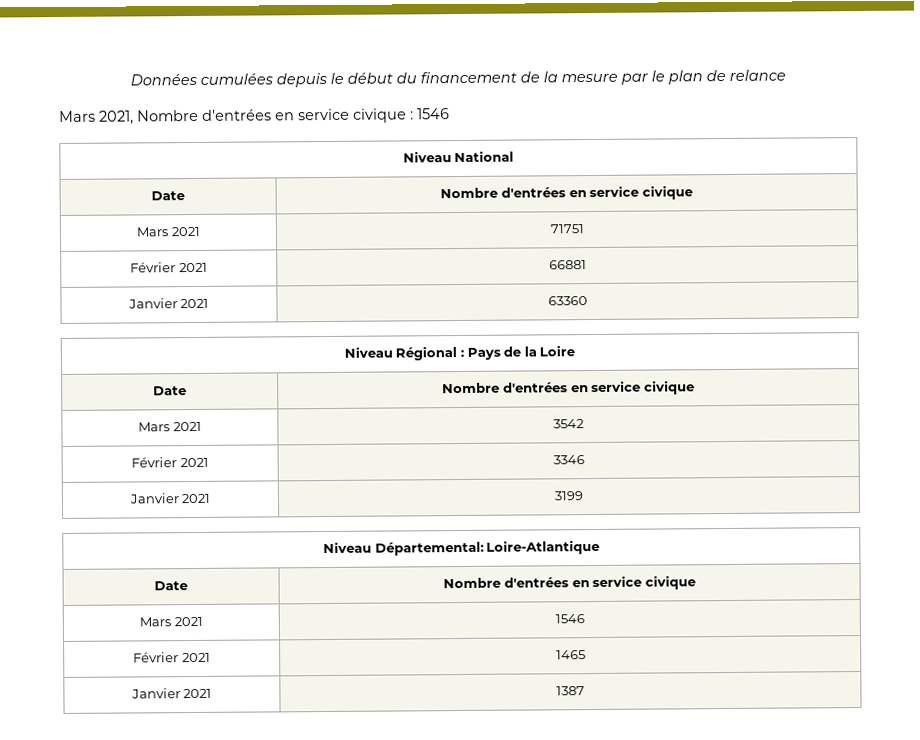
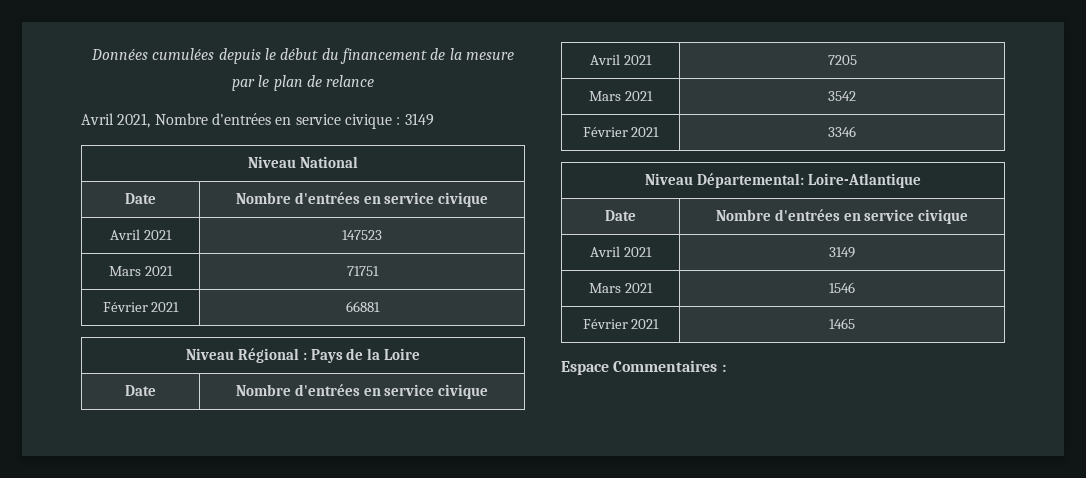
- Mars 2021, Nombre d'entrées en service civique : 1546
+ Avril 2021, Nombre d'entrées en service civique : 3149
+ Avril 2021 | 147523
- Janvier 2021 | 63360
+ Avril 2021 | 7205
- Janvier 2021 | 3199
+ Avril 2021 | 3149
- Janvier 2021 | 1387
+ Espace Commentaires :

